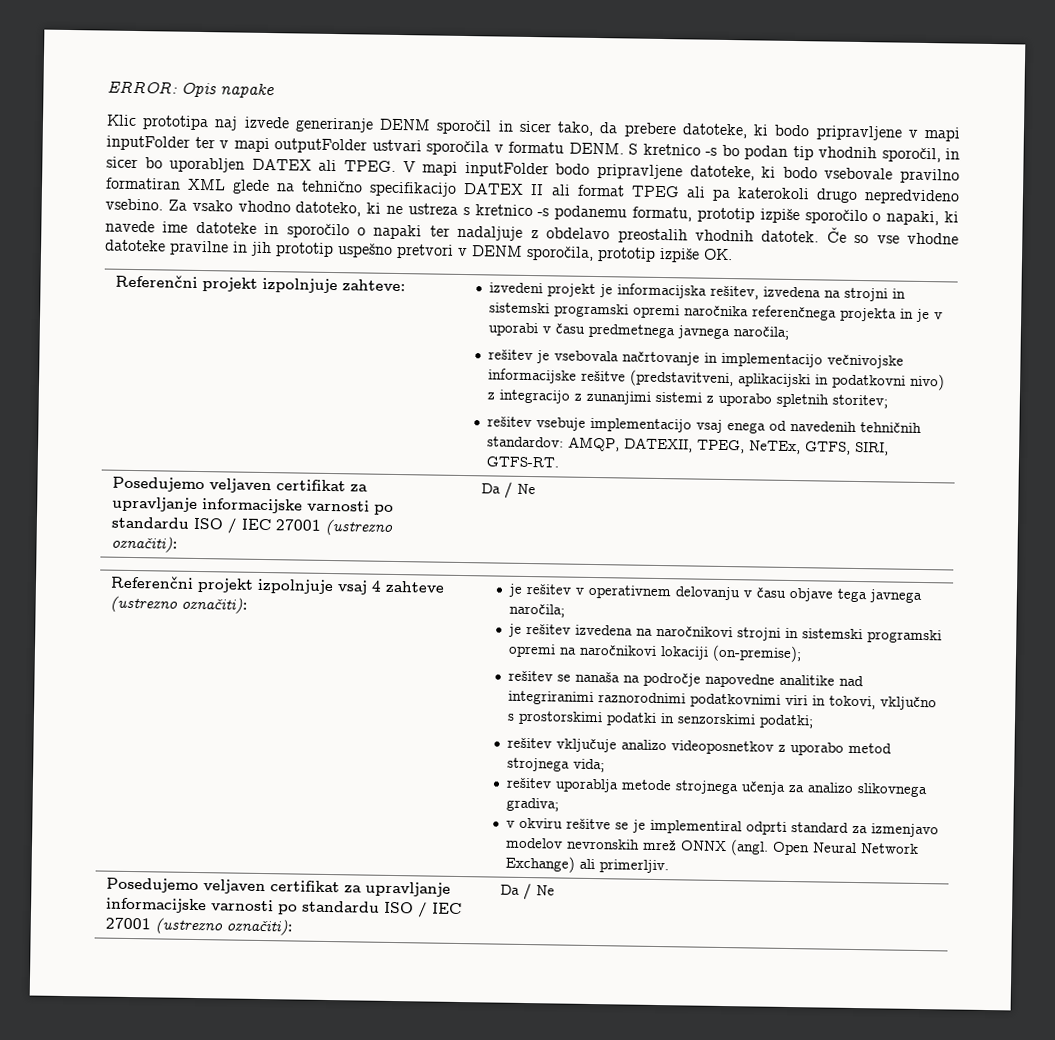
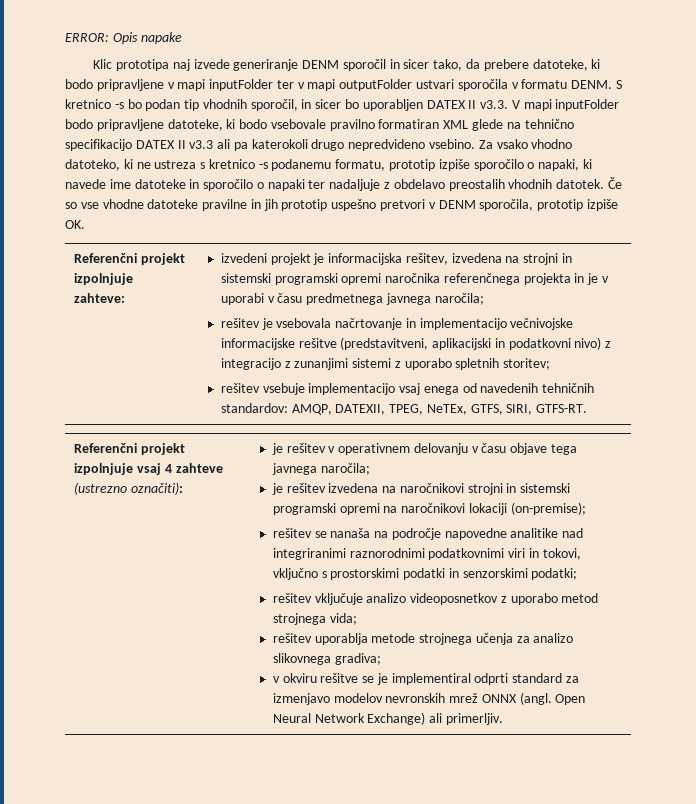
- S kretnico -s bo podan tip vhodnih sporočil, in sicer bo uporabljen DATEX ali TPEG. V mapi inputFolder bodo pripravljene datoteke, ki bodo vsebovale pravilno formatiran XML glede na tehnično specifikacijo DATEX II ali format TPEG ali pa katerokoli drugo nepredvideno vsebino.
+ S kretnico -s bo podan tip vhodnih sporočil, in sicer bo uporabljen DATEX II v3.3. V mapi inputFolder bodo pripravljene datoteke, ki bodo vsebovale pravilno formatiran XML glede na tehnično specifikacijo DATEX II v3.3 ali pa katerokoli drugo nepredvideno vsebino.
  rešitev vsebuje implementacijo vsaj enega od navedenih tehničnih standardov: AMQP, DATEXII, TPEG, NeTEx, GTFS, SIRI, GTFS-RT.
- Posedujemo veljaven certifikat za upravljanje informacijske varnosti po standardu ISO / IEC 27001 (ustrezno označiti): | Da / Ne
  Open Neural Network Exchange) ali primerljiv.
- Posedujemo veljaven certifikat za upravljanje informacijske varnosti po standardu ISO / IEC 27001 (ustrezno označiti): | Da / Ne

